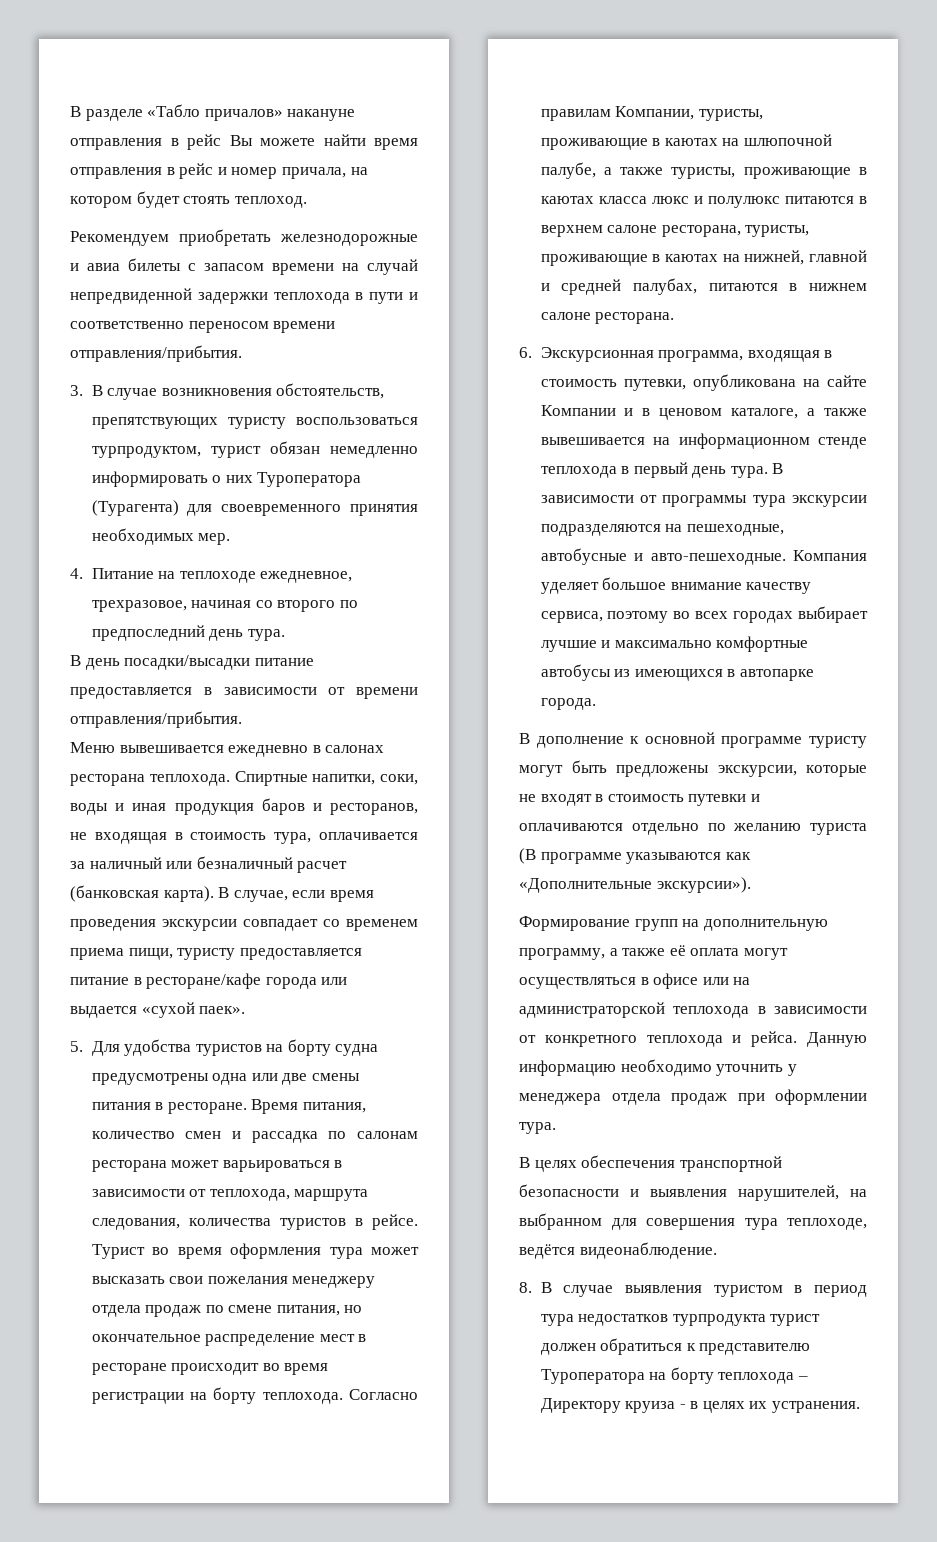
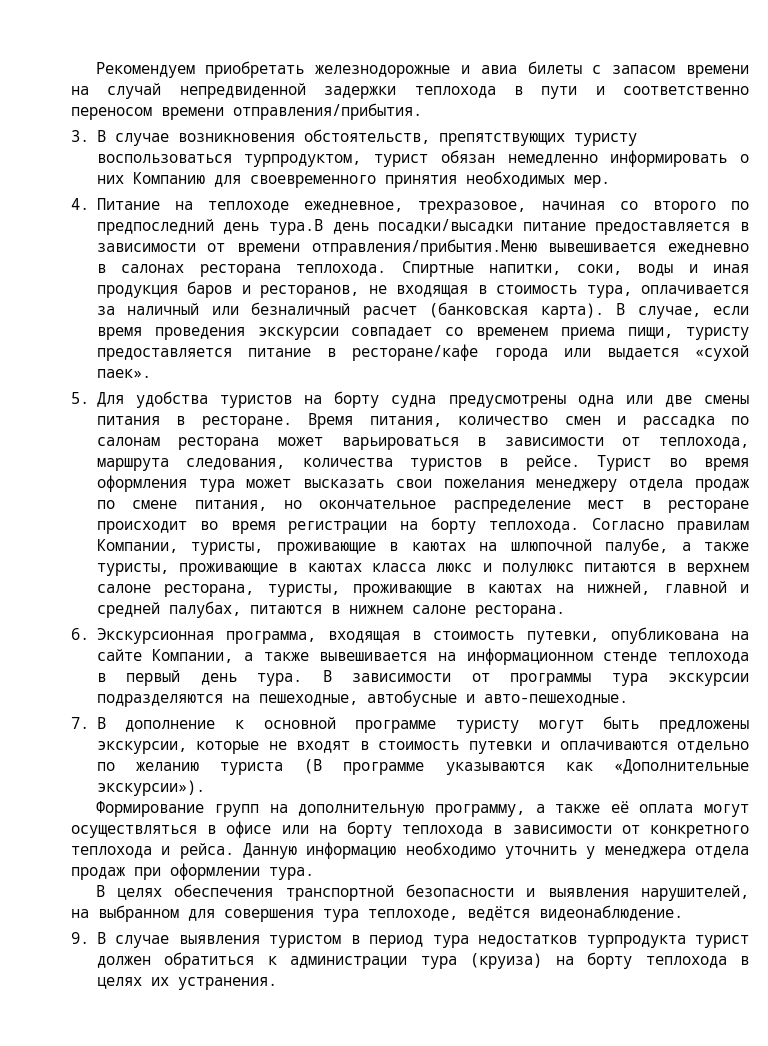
- В разделе «Табло причалов» накануне отправления в рейс Вы можете найти время отправления в рейс и номер причала, на котором будет стоять теплоход.
- 3. В случае возникновения обстоятельств, препятствующих туристу воспользоваться турпродуктом, турист обязан немедленно информировать о них Туроператора (Турагента) для своевременного принятия необходимых мер.
+ 3. В случае возникновения обстоятельств, препятствующих туристу воспользоваться турпродуктом, турист обязан немедленно информировать о них Компанию для своевременного принятия необходимых мер.
- 4. Питание на теплоходе ежедневное, трехразовое, начиная со второго по предпоследний день тура.
- В день посадки/высадки питание предоставляется в зависимости от времени отправления/прибытия.
- Меню вывешивается ежедневно в салонах ресторана теплохода.
+ 4. Питание на теплоходе ежедневное, трехразовое, начиная со второго по предпоследний день тура.В день посадки/высадки питание предоставляется в зависимости от времени отправления/прибытия.Меню вывешивается ежедневно в салонах ресторана теплохода.
- 6. Экскурсионная программа, входящая в стоимость путевки, опубликована на сайте Компании и в ценовом каталоге, а также вывешивается на информационном стенде теплохода в первый день тура.
+ 6. Экскурсионная программа, входящая в стоимость путевки, опубликована на сайте Компании, а также вывешивается на информационном стенде теплохода в первый день тура.
- В зависимости от программы тура экскурсии подразделяются на пешеходные, автобусные и авто-пешеходные. Компания уделяет большое внимание качеству сервиса, поэтому во всех городах выбирает лучшие и максимально комфортные автобусы из имеющихся в автопарке города.
- В дополнение к основной программе туристу могут быть предложены экскурсии, которые не входят в стоимость путевки и оплачиваются отдельно по желанию туриста (В программе указываются как «Дополнительные экскурсии»).
+ В зависимости от программы тура экскурсии подразделяются на пешеходные, автобусные и авто-пешеходные.
+ 7. В дополнение к основной программе туристу могут быть предложены экскурсии, которые не входят в стоимость путевки и оплачиваются отдельно по желанию туриста (В программе указываются как «Дополнительные экскурсии»).
- Формирование групп на дополнительную программу, а также её оплата могут осуществляться в офисе или на администраторской теплохода в зависимости от конкретного теплохода и рейса.
+ Формирование групп на дополнительную программу, а также её оплата могут осуществляться в офисе или на борту теплохода в зависимости от конкретного теплохода и рейса.
- 8. В случае выявления туристом в период тура недостатков турпродукта турист должен обратиться к представителю Туроператора на борту теплохода – Директору круиза - в целях их устранения.
+ 9. В случае выявления туристом в период тура недостатков турпродукта турист должен обратиться к администрации тура (круиза) на борту теплохода в целях их устранения.

